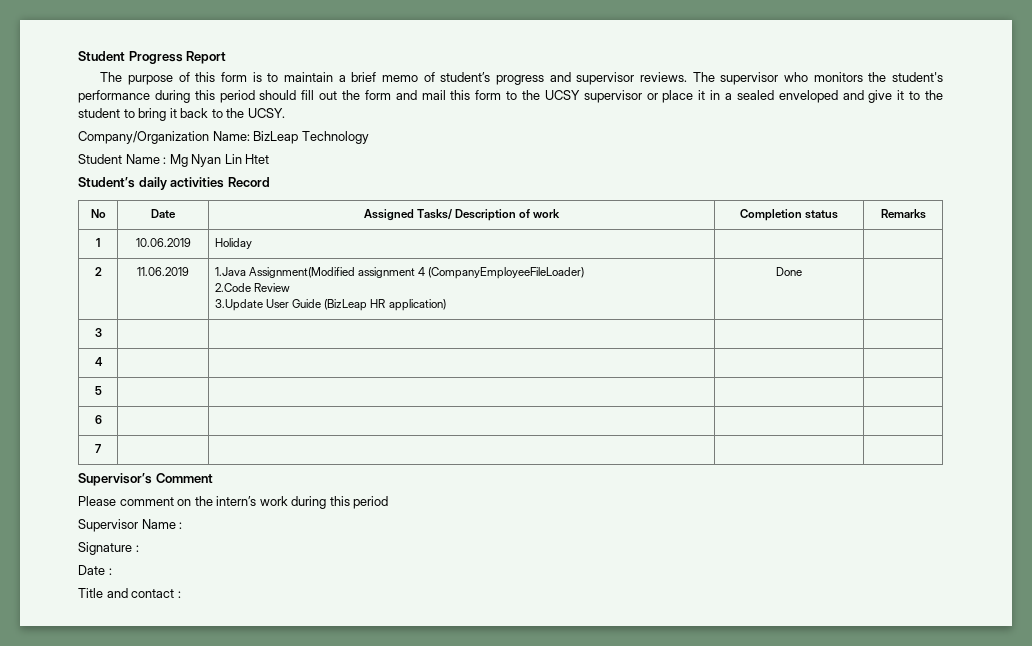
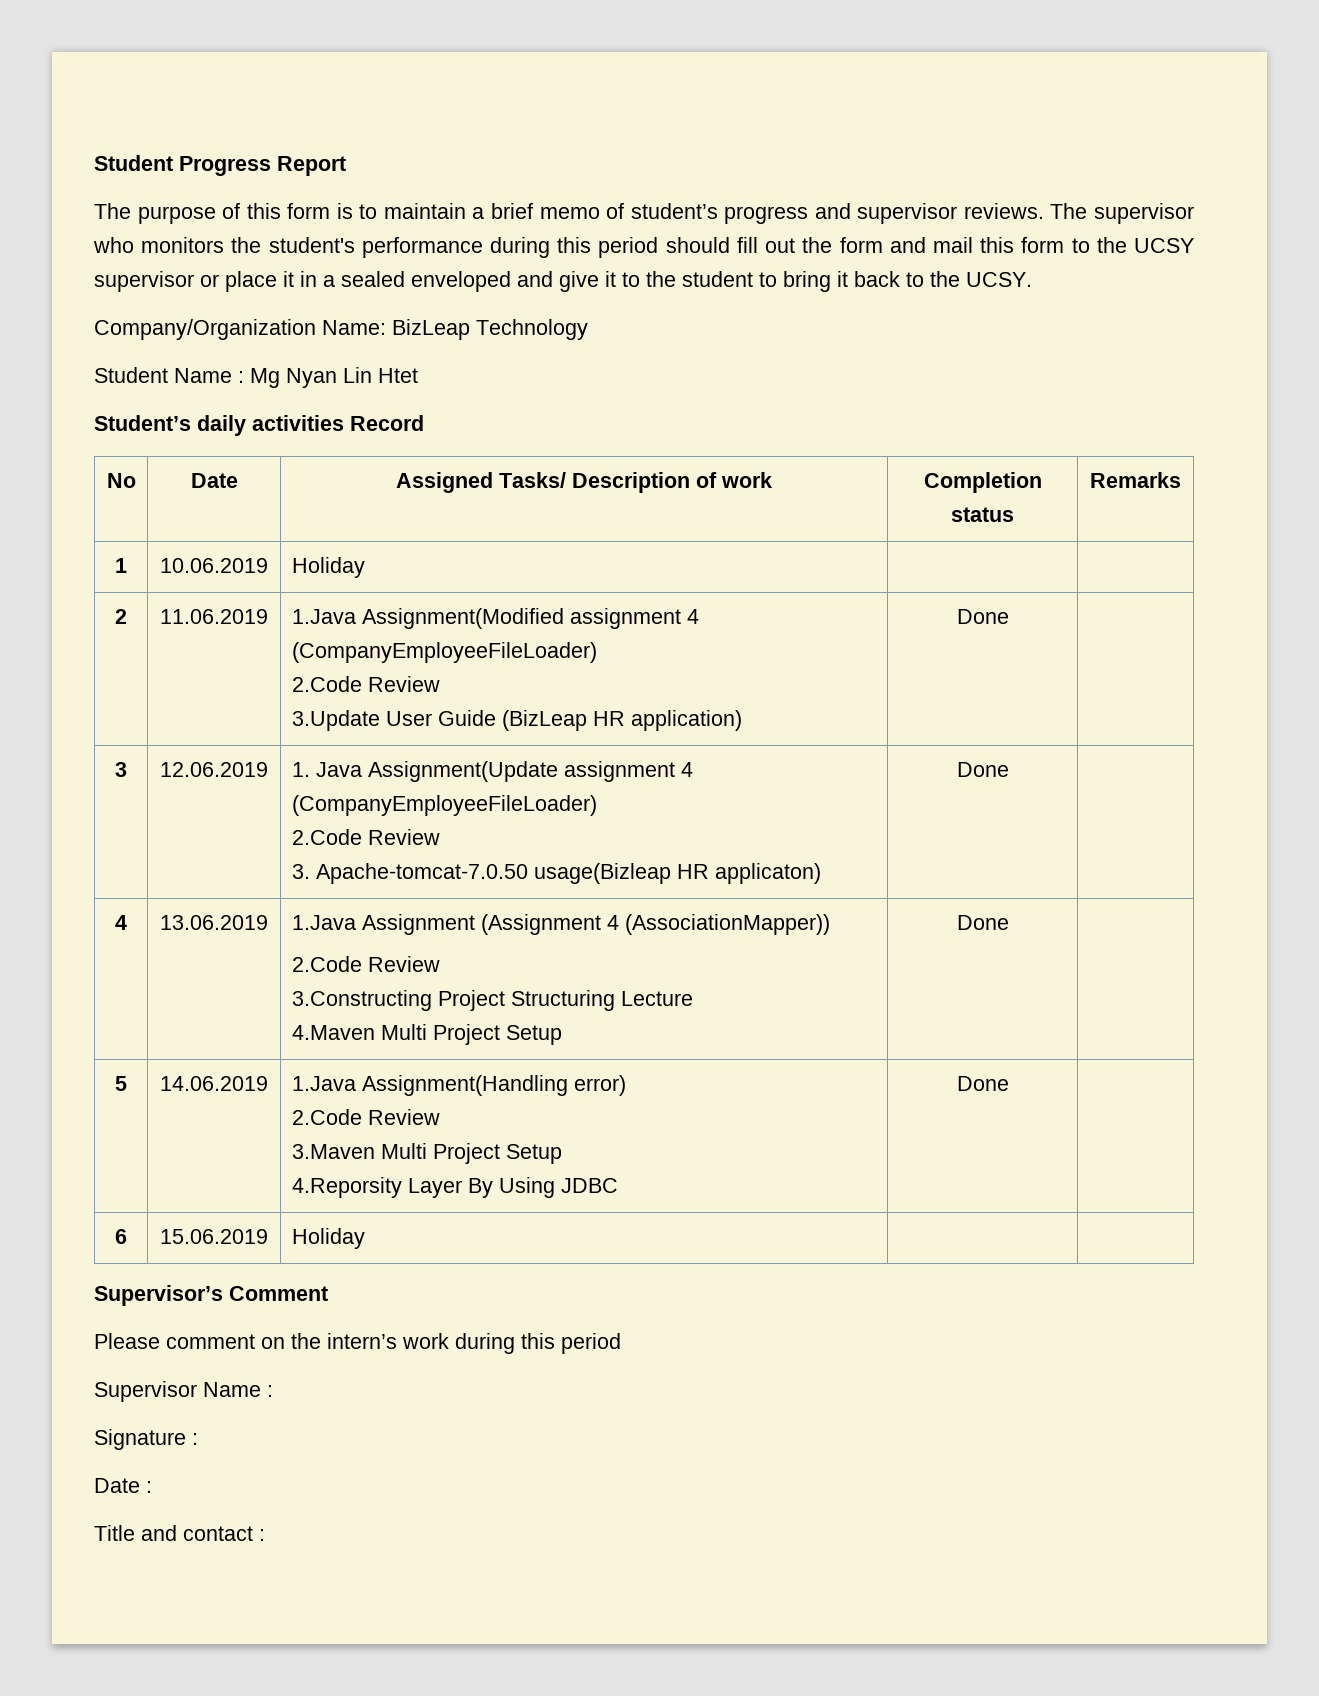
- 3 | | | |
- 4 | | | |
- 5 | | | |
+ 3 | 12.06.2019 | 1. Java Assignment(Update assignment 4 (CompanyEmployeeFileLoader)
+ 2.Code Review
+ 3. Apache-tomcat-7.0.50 usage(Bizleap HR applicaton) | Done |
+ 4 | 13.06.2019 | 1.Java Assignment (Assignment 4 (AssociationMapper))
+ 2.Code Review
+ 3.Constructing Project Structuring Lecture
+ 4.Maven Multi Project Setup | Done |
+ 5 | 14.06.2019 | 1.Java Assignment(Handling error)
+ 2.Code Review
+ 3.Maven Multi Project Setup
+ 4.Reporsity Layer By Using JDBC | Done |
- 6 | | | |
- 7 | | | |
+ 6 | 15.06.2019 | Holiday | |

